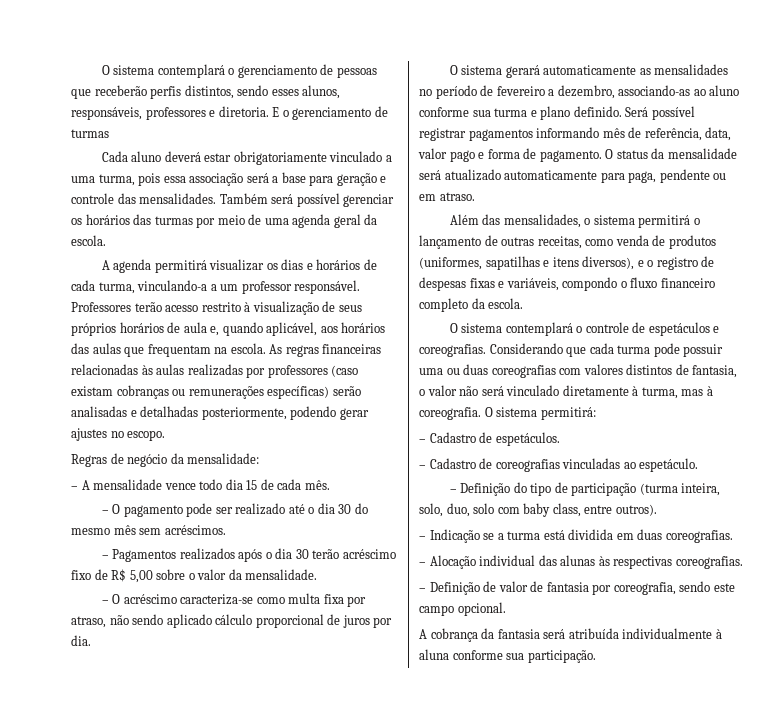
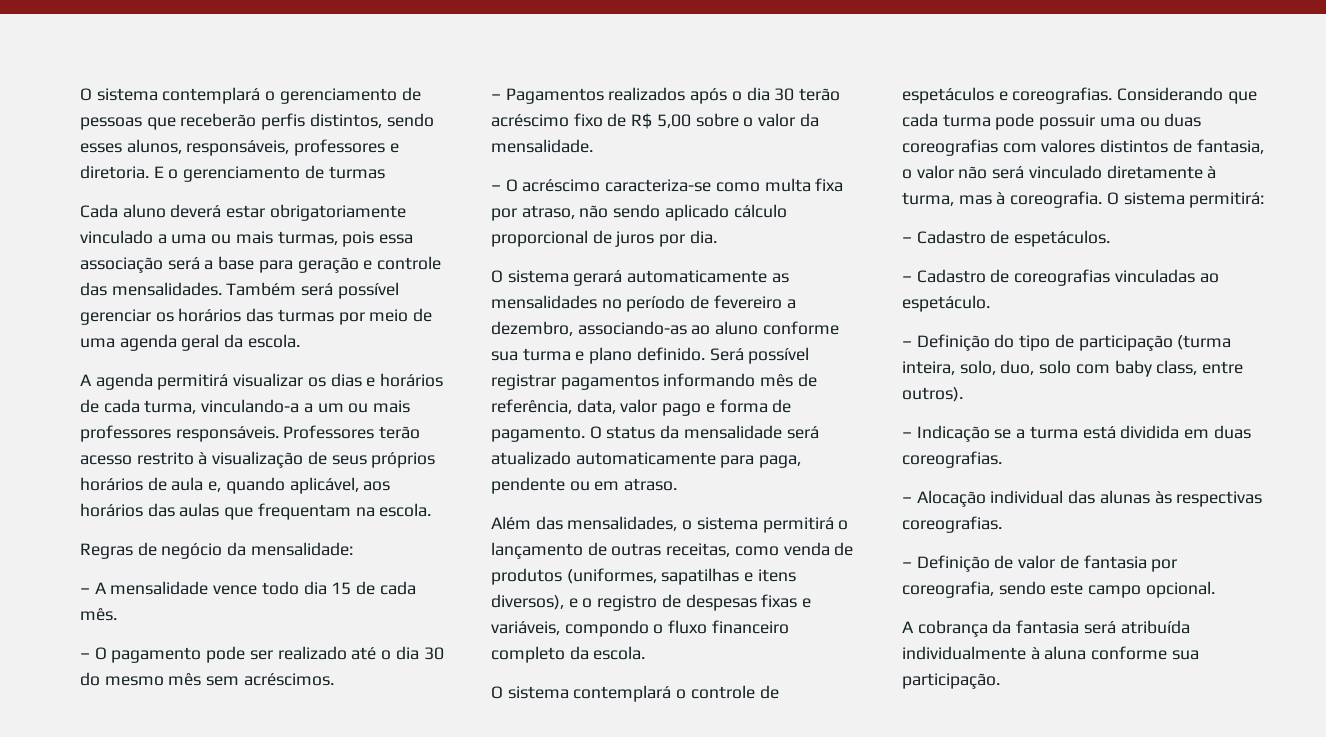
- Cada aluno deverá estar obrigatoriamente vinculado a uma turma, pois essa associação será a base para geração e controle das mensalidades.
+ Cada aluno deverá estar obrigatoriamente vinculado a uma ou mais turmas, pois essa associação será a base para geração e controle das mensalidades.
- A agenda permitirá visualizar os dias e horários de cada turma, vinculando-a a um professor responsável.
+ A agenda permitirá visualizar os dias e horários de cada turma, vinculando-a a um ou mais professores responsáveis.
- As regras financeiras relacionadas às aulas realizadas por professores (caso existam cobranças ou remunerações específicas) serão analisadas e detalhadas posteriormente, podendo gerar ajustes no escopo.

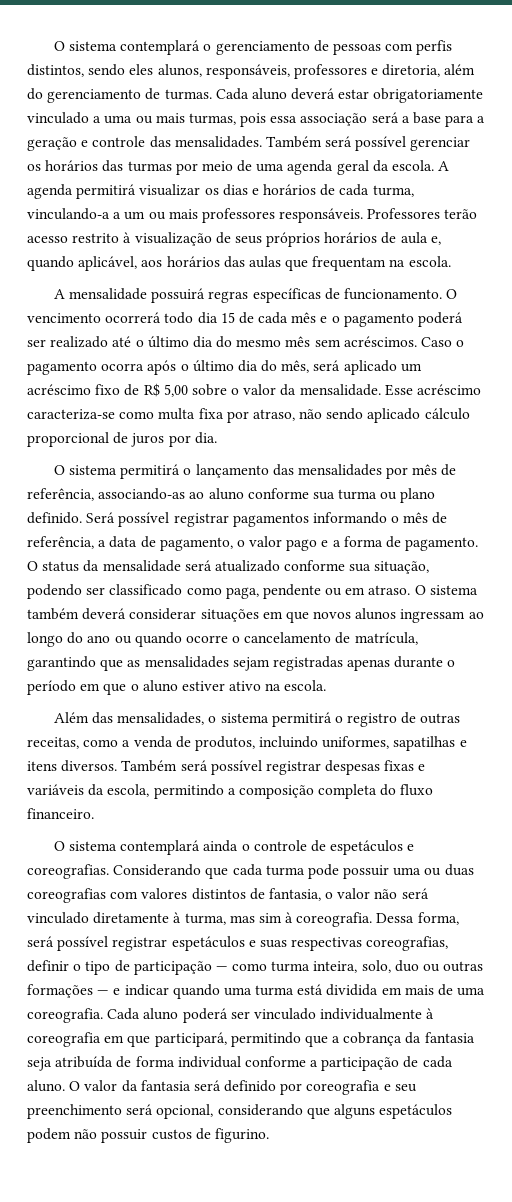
- O sistema contemplará o gerenciamento de pessoas que receberão perfis distintos, sendo esses alunos, responsáveis, professores e diretoria. E o gerenciamento de turmas
- Cada aluno deverá estar obrigatoriamente vinculado a uma ou mais turmas, pois essa associação será a base para geração e controle das mensalidades.
+ O sistema contemplará o gerenciamento de pessoas com perfis distintos, sendo eles alunos, responsáveis, professores e diretoria, além do gerenciamento de turmas. Cada aluno deverá estar obrigatoriamente vinculado a uma ou mais turmas, pois essa associação será a base para a geração e controle das mensalidades.
- Também será possível gerenciar os horários das turmas por meio de uma agenda geral da escola.
- A agenda permitirá visualizar os dias e horários de cada turma, vinculando-a a um ou mais professores responsáveis.
+ Também será possível gerenciar os horários das turmas por meio de uma agenda geral da escola. A agenda permitirá visualizar os dias e horários de cada turma, vinculando-a a um ou mais professores responsáveis.
- Regras de negócio da mensalidade:
- – A mensalidade vence todo dia 15 de cada mês.
- – O pagamento pode ser realizado até o dia 30 do mesmo mês sem acréscimos.
- – Pagamentos realizados após o dia 30 terão acréscimo fixo de R$ 5,00 sobre o valor da mensalidade.
- – O acréscimo caracteriza-se como multa fixa por atraso, não sendo aplicado cálculo proporcional de juros por dia.
+ A mensalidade possuirá regras específicas de funcionamento. O vencimento ocorrerá todo dia 15 de cada mês e o pagamento poderá ser realizado até o último dia do mesmo mês sem acréscimos. Caso o pagamento ocorra após o último dia do mês, será aplicado um acréscimo fixo de R$ 5,00 sobre o valor da mensalidade. Esse acréscimo caracteriza-se como multa fixa por atraso, não sendo aplicado cálculo proporcional de juros por dia.
- O sistema gerará automaticamente as mensalidades no período de fevereiro a dezembro, associando-as ao aluno conforme sua turma e plano definido.
+ O sistema permitirá o lançamento das mensalidades por mês de referência, associando-as ao aluno conforme sua turma ou plano definido.
- Será possível registrar pagamentos informando mês de referência, data, valor pago e forma de pagamento.
+ Será possível registrar pagamentos informando o mês de referência, a data de pagamento, o valor pago e a forma de pagamento.
- O status da mensalidade será atualizado automaticamente para paga, pendente ou em atraso.
+ O status da mensalidade será atualizado conforme sua situação, podendo ser classificado como paga, pendente ou em atraso. O sistema também deverá considerar situações em que novos alunos ingressam ao longo do ano ou quando ocorre o cancelamento de matrícula, garantindo que as mensalidades sejam registradas apenas durante o período em que o aluno estiver ativo na escola.
- Além das mensalidades, o sistema permitirá o lançamento de outras receitas, como venda de produtos (uniformes, sapatilhas e itens diversos), e o registro de despesas fixas e variáveis, compondo o fluxo financeiro completo da escola.
- O sistema contemplará o controle de espetáculos e coreografias.
+ Além das mensalidades, o sistema permitirá o registro de outras receitas, como a venda de produtos, incluindo uniformes, sapatilhas e itens diversos. Também será possível registrar despesas fixas e variáveis da escola, permitindo a composição completa do fluxo financeiro.
+ O sistema contemplará ainda o controle de espetáculos e coreografias.
- Considerando que cada turma pode possuir uma ou duas coreografias com valores distintos de fantasia, o valor não será vinculado diretamente à turma, mas à coreografia.
+ Considerando que cada turma pode possuir uma ou duas coreografias com valores distintos de fantasia, o valor não será vinculado diretamente à turma, mas sim à coreografia.
- O sistema permitirá:
- – Cadastro de espetáculos.
- – Cadastro de coreografias vinculadas ao espetáculo.
- – Definição do tipo de participação (turma inteira, solo, duo, solo com baby class, entre outros).
- – Indicação se a turma está dividida em duas coreografias.
- – Alocação individual das alunas às respectivas coreografias.
- – Definição de valor de fantasia por coreografia, sendo este campo opcional.
- A cobrança da fantasia será atribuída individualmente à aluna conforme sua participação.
+ Dessa forma, será possível registrar espetáculos e suas respectivas coreografias, definir o tipo de participação — como turma inteira, solo, duo ou outras formações — e indicar quando uma turma está dividida em mais de uma coreografia. Cada aluno poderá ser vinculado individualmente à coreografia em que participará, permitindo que a cobrança da fantasia seja atribuída de forma individual conforme a participação de cada aluno. O valor da fantasia será definido por coreografia e seu preenchimento será opcional, considerando que alguns espetáculos podem não possuir custos de figurino.

